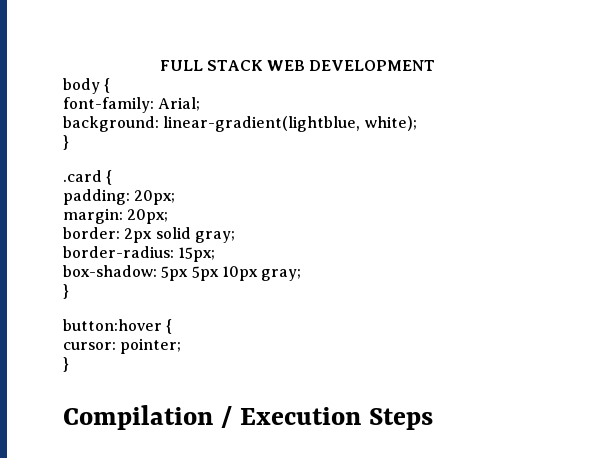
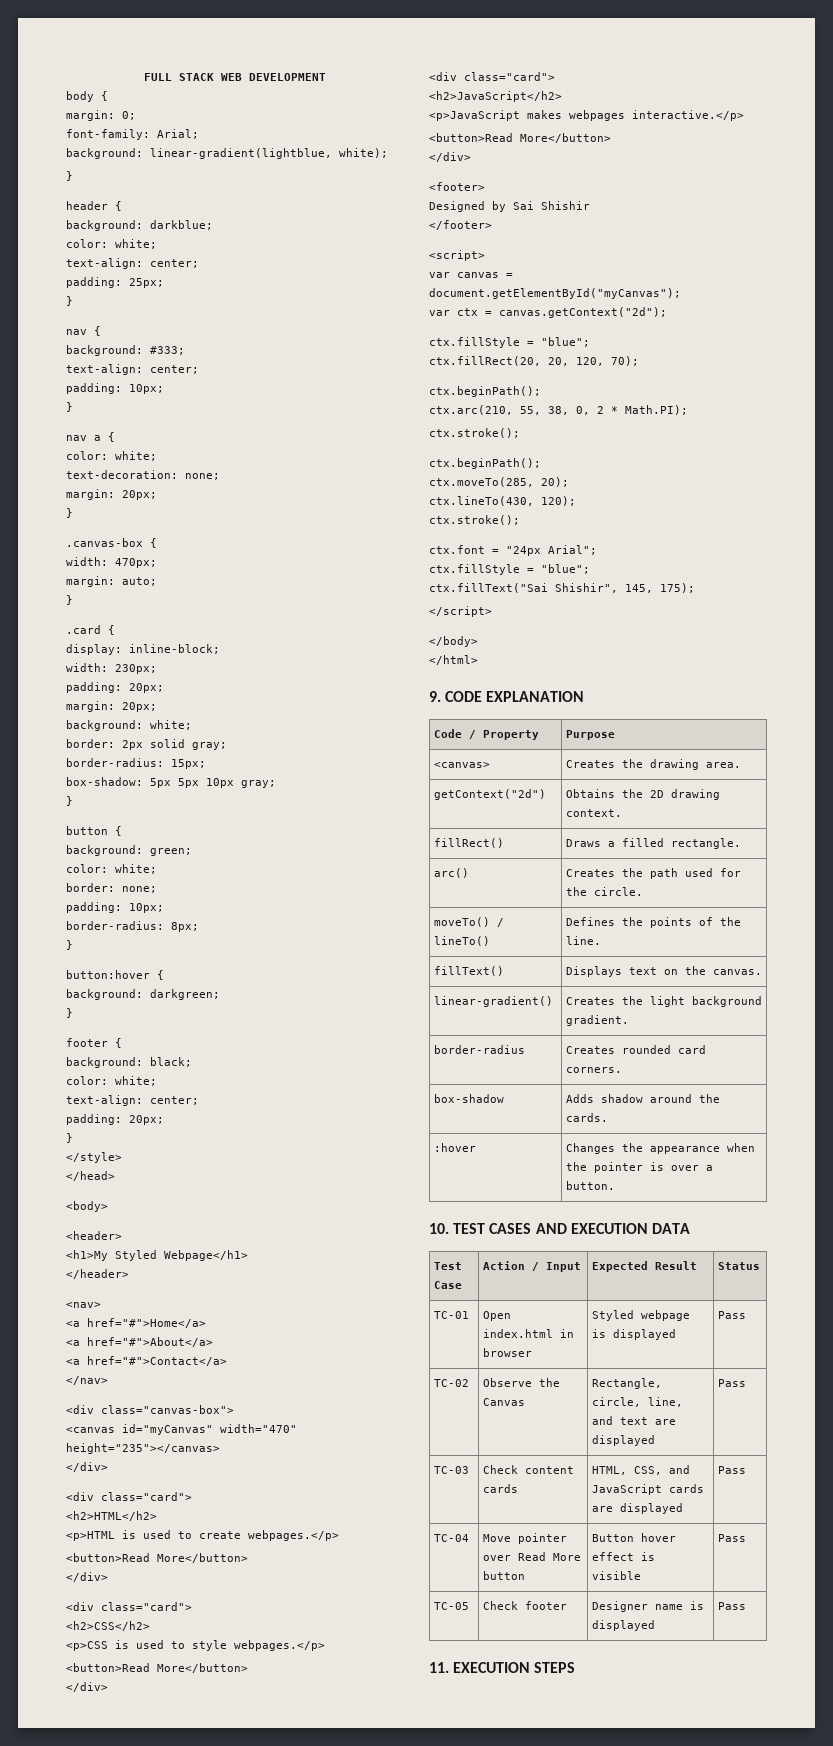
+ margin: 0;
+ header {
+ background: darkblue;
+ color: white;
+ text-align: center;
+ padding: 25px;
+ }
+ nav {
+ background: #333;
+ text-align: center;
+ padding: 10px;
+ }
+ nav a {
+ color: white;
+ text-decoration: none;
+ margin: 20px;
+ }
+ .canvas-box {
+ width: 470px;
+ margin: auto;
+ }
  .card {
+ display: inline-block;
+ width: 230px;
+ background: white;
+ button {
+ background: green;
+ color: white;
+ border: none;
+ padding: 10px;
+ border-radius: 8px;
+ }
- cursor: pointer;
+ background: darkgreen;
  }
- Compilation / Execution Steps
+ footer {
+ background: black;
+ color: white;
+ text-align: center;
+ padding: 20px;
+ }
+ </style>
+ </head>
+ <body>
+ <header>
+ <h1>My Styled Webpage</h1>
+ </header>
+ <nav>
+ <a href="#">Home</a>
+ <a href="#">About</a>
+ <a href="#">Contact</a>
+ </nav>
+ <div class="canvas-box">
+ <canvas id="myCanvas" width="470" height="235"></canvas>
+ </div>
+ <div class="card">
+ <h2>HTML</h2>
+ <p>HTML is used to create webpages.</p>
+ <button>Read More</button>
+ </div>
+ <div class="card">
+ <h2>CSS</h2>
+ <p>CSS is used to style webpages.</p>
+ <button>Read More</button>
+ </div>
+ <div class="card">
+ <h2>JavaScript</h2>
+ <p>JavaScript makes webpages interactive.</p>
+ <button>Read More</button>
+ </div>
+ <footer>
+ Designed by Sai Shishir
+ </footer>
+ <script>
+ var canvas = document.getElementById("myCanvas");
+ var ctx = canvas.getContext("2d");
+ ctx.fillStyle = "blue";
+ ctx.fillRect(20, 20, 120, 70);
+ ctx.beginPath();
+ ctx.arc(210, 55, 38, 0, 2 * Math.PI);
+ ctx.stroke();
+ ctx.beginPath();
+ ctx.moveTo(285, 20);
+ ctx.lineTo(430, 120);
+ ctx.stroke();
+ ctx.font = "24px Arial";
+ ctx.fillStyle = "blue";
+ ctx.fillText("Sai Shishir", 145, 175);
+ </script>
+ </body>
+ </html>
+ 9. CODE EXPLANATION
+ Code / Property | Purpose
+ <canvas> | Creates the drawing area.
+ getContext("2d") | Obtains the 2D drawing context.
+ fillRect() | Draws a filled rectangle.
+ arc() | Creates the path used for the circle.
+ moveTo() / lineTo() | Defines the points of the line.
+ fillText() | Displays text on the canvas.
+ linear-gradient() | Creates the light background gradient.
+ border-radius | Creates rounded card corners.
+ box-shadow | Adds shadow around the cards.
+ :hover | Changes the appearance when the pointer is over a button.
+ 10. TEST CASES AND EXECUTION DATA
+ Test Case | Action / Input | Expected Result | Status
+ TC-01 | Open index.html in browser | Styled webpage is displayed | Pass
+ TC-02 | Observe the Canvas | Rectangle, circle, line, and text are displayed | Pass
+ TC-03 | Check content cards | HTML, CSS, and JavaScript cards are displayed | Pass
+ TC-04 | Move pointer over Read More button | Button hover effect is visible | Pass
+ TC-05 | Check footer | Designer name is displayed | Pass
+ 11. EXECUTION STEPS

